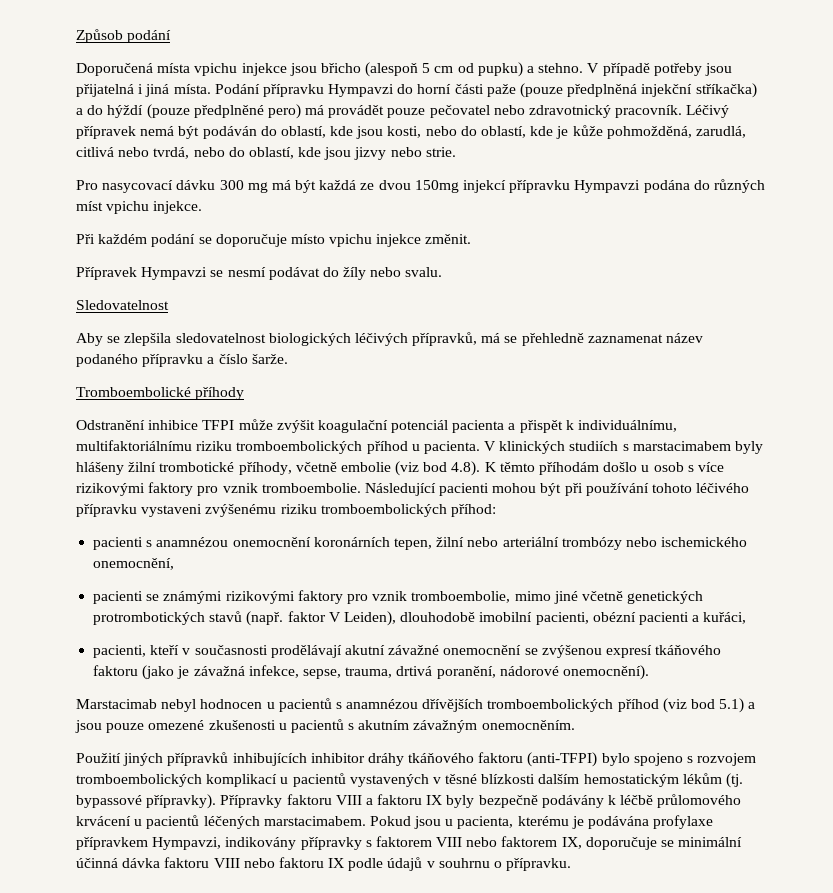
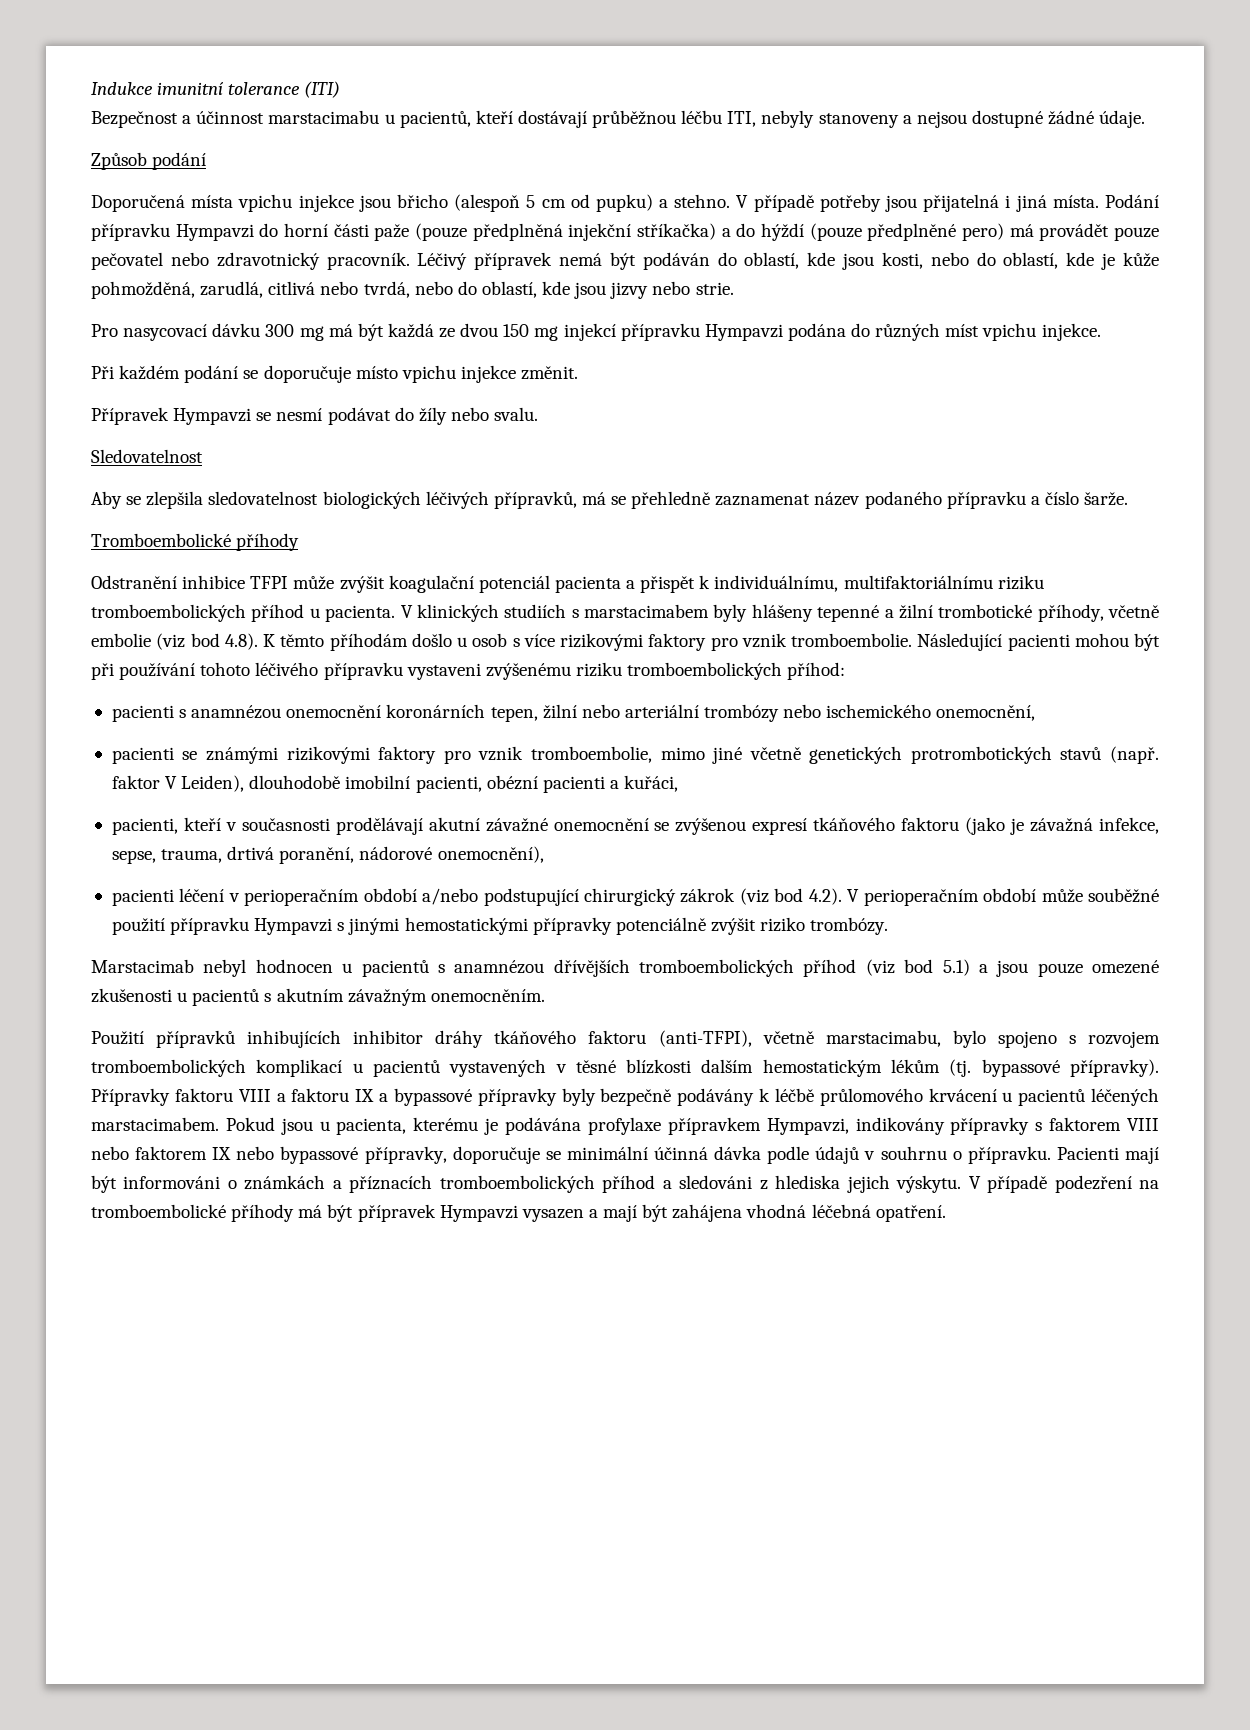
+ Indukce imunitní tolerance (ITI)
+ Bezpečnost a účinnost marstacimabu u pacientů, kteří dostávají průběžnou léčbu ITI, nebyly stanoveny a nejsou dostupné žádné údaje.
- Pro nasycovací dávku 300 mg má být každá ze dvou 150mg injekcí přípravku Hympavzi podána do různých míst vpichu injekce.
+ Pro nasycovací dávku 300 mg má být každá ze dvou 150 mg injekcí přípravku Hympavzi podána do různých míst vpichu injekce.
- V klinických studiích s marstacimabem byly hlášeny žilní trombotické příhody, včetně embolie (viz bod 4.8). K těmto příhodám došlo u osob s více rizikovými faktory pro vznik tromboembolie.
+ V klinických studiích s marstacimabem byly hlášeny tepenné a žilní trombotické příhody, včetně embolie (viz bod 4.8). K těmto příhodám došlo u osob s více rizikovými faktory pro vznik tromboembolie.
- pacienti, kteří v současnosti prodělávají akutní závažné onemocnění se zvýšenou expresí tkáňového faktoru (jako je závažná infekce, sepse, trauma, drtivá poranění, nádorové onemocnění).
+ pacienti, kteří v současnosti prodělávají akutní závažné onemocnění se zvýšenou expresí tkáňového faktoru (jako je závažná infekce, sepse, trauma, drtivá poranění, nádorové onemocnění),
+ pacienti léčení v perioperačním období a/nebo podstupující chirurgický zákrok (viz bod 4.2). V perioperačním období může souběžné použití přípravku Hympavzi s jinými hemostatickými přípravky potenciálně zvýšit riziko trombózy.
- Použití jiných přípravků inhibujících inhibitor dráhy tkáňového faktoru (anti-TFPI) bylo spojeno s rozvojem tromboembolických komplikací u pacientů vystavených v těsné blízkosti dalším hemostatickým lékům (tj. bypassové přípravky).
+ Použití přípravků inhibujících inhibitor dráhy tkáňového faktoru (anti-TFPI), včetně marstacimabu, bylo spojeno s rozvojem tromboembolických komplikací u pacientů vystavených v těsné blízkosti dalším hemostatickým lékům (tj. bypassové přípravky).
- Přípravky faktoru VIII a faktoru IX byly bezpečně podávány k léčbě průlomového krvácení u pacientů léčených marstacimabem.
+ Přípravky faktoru VIII a faktoru IX a bypassové přípravky byly bezpečně podávány k léčbě průlomového krvácení u pacientů léčených marstacimabem.
- Pokud jsou u pacienta, kterému je podávána profylaxe přípravkem Hympavzi, indikovány přípravky s faktorem VIII nebo faktorem IX, doporučuje se minimální účinná dávka faktoru VIII nebo faktoru IX podle údajů v souhrnu o přípravku.
+ Pokud jsou u pacienta, kterému je podávána profylaxe přípravkem Hympavzi, indikovány přípravky s faktorem VIII nebo faktorem IX nebo bypassové přípravky, doporučuje se minimální účinná dávka podle údajů v souhrnu o přípravku.
+ Pacienti mají být informováni o známkách a příznacích tromboembolických příhod a sledováni z hlediska jejich výskytu. V případě podezření na tromboembolické příhody má být přípravek Hympavzi vysazen a mají být zahájena vhodná léčebná opatření.

